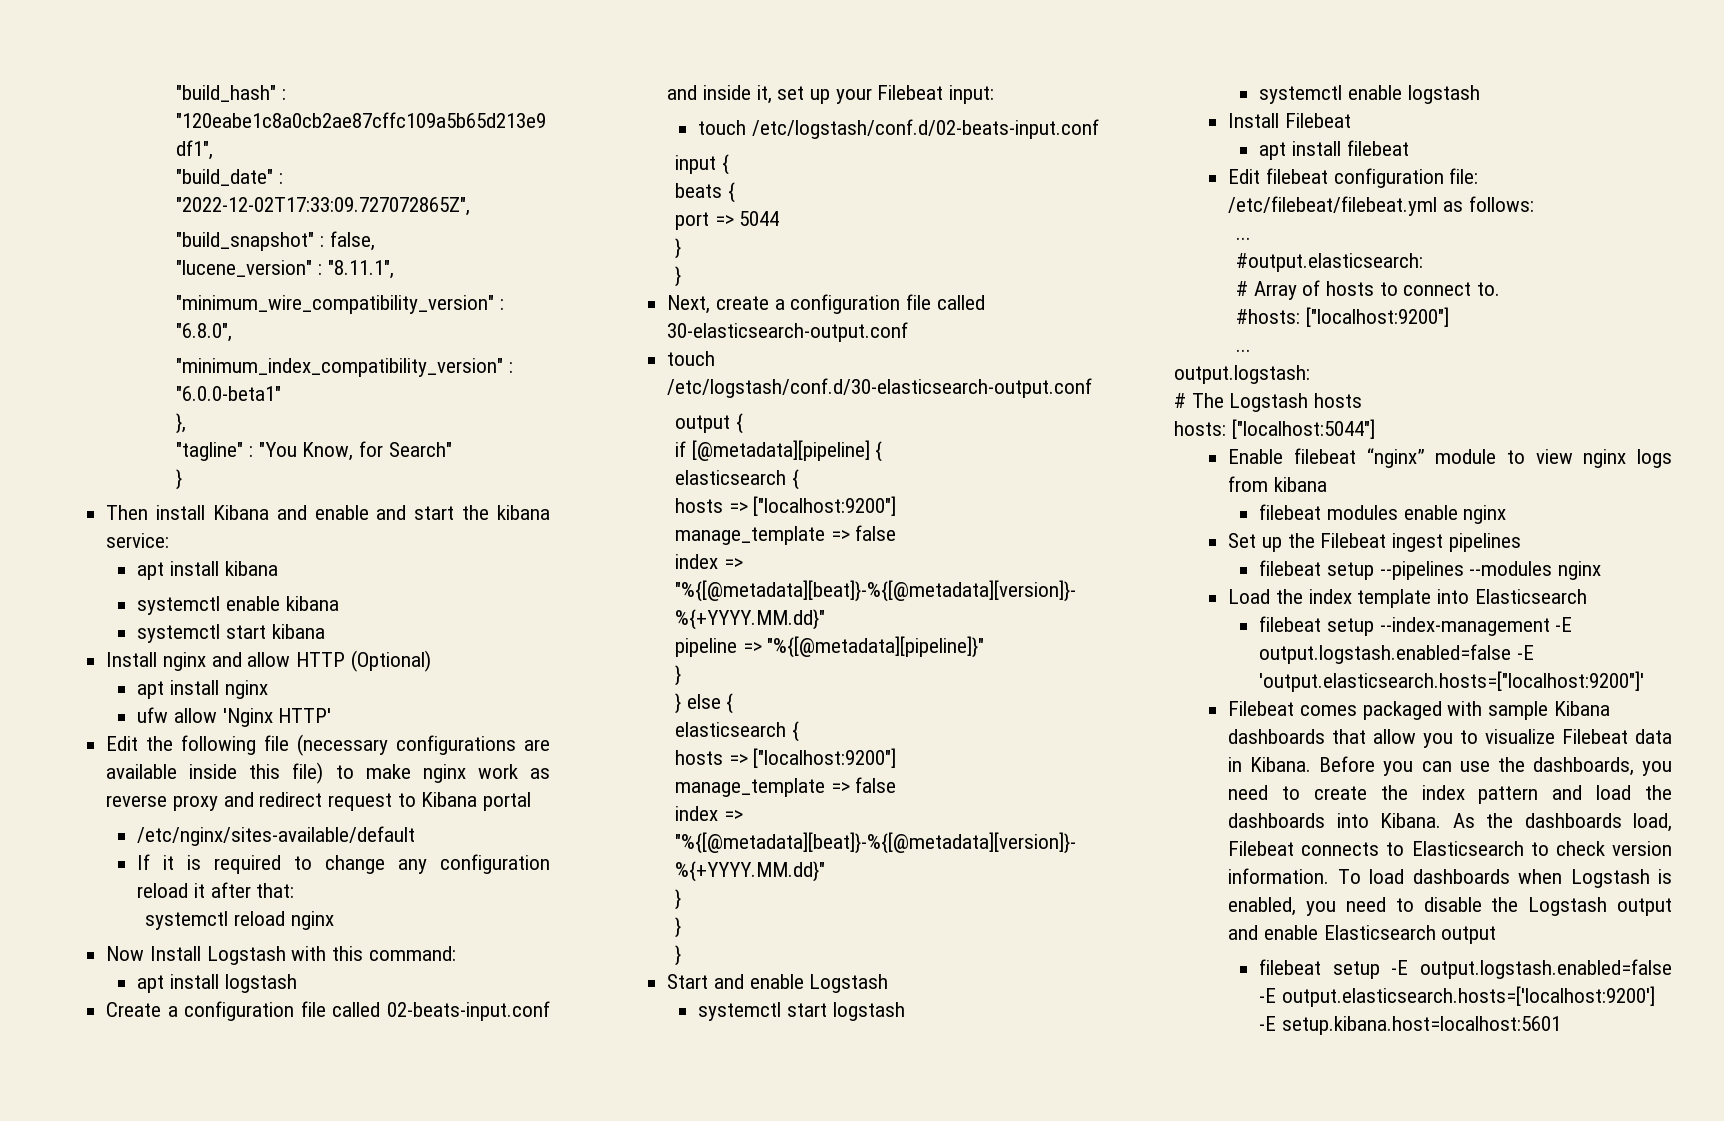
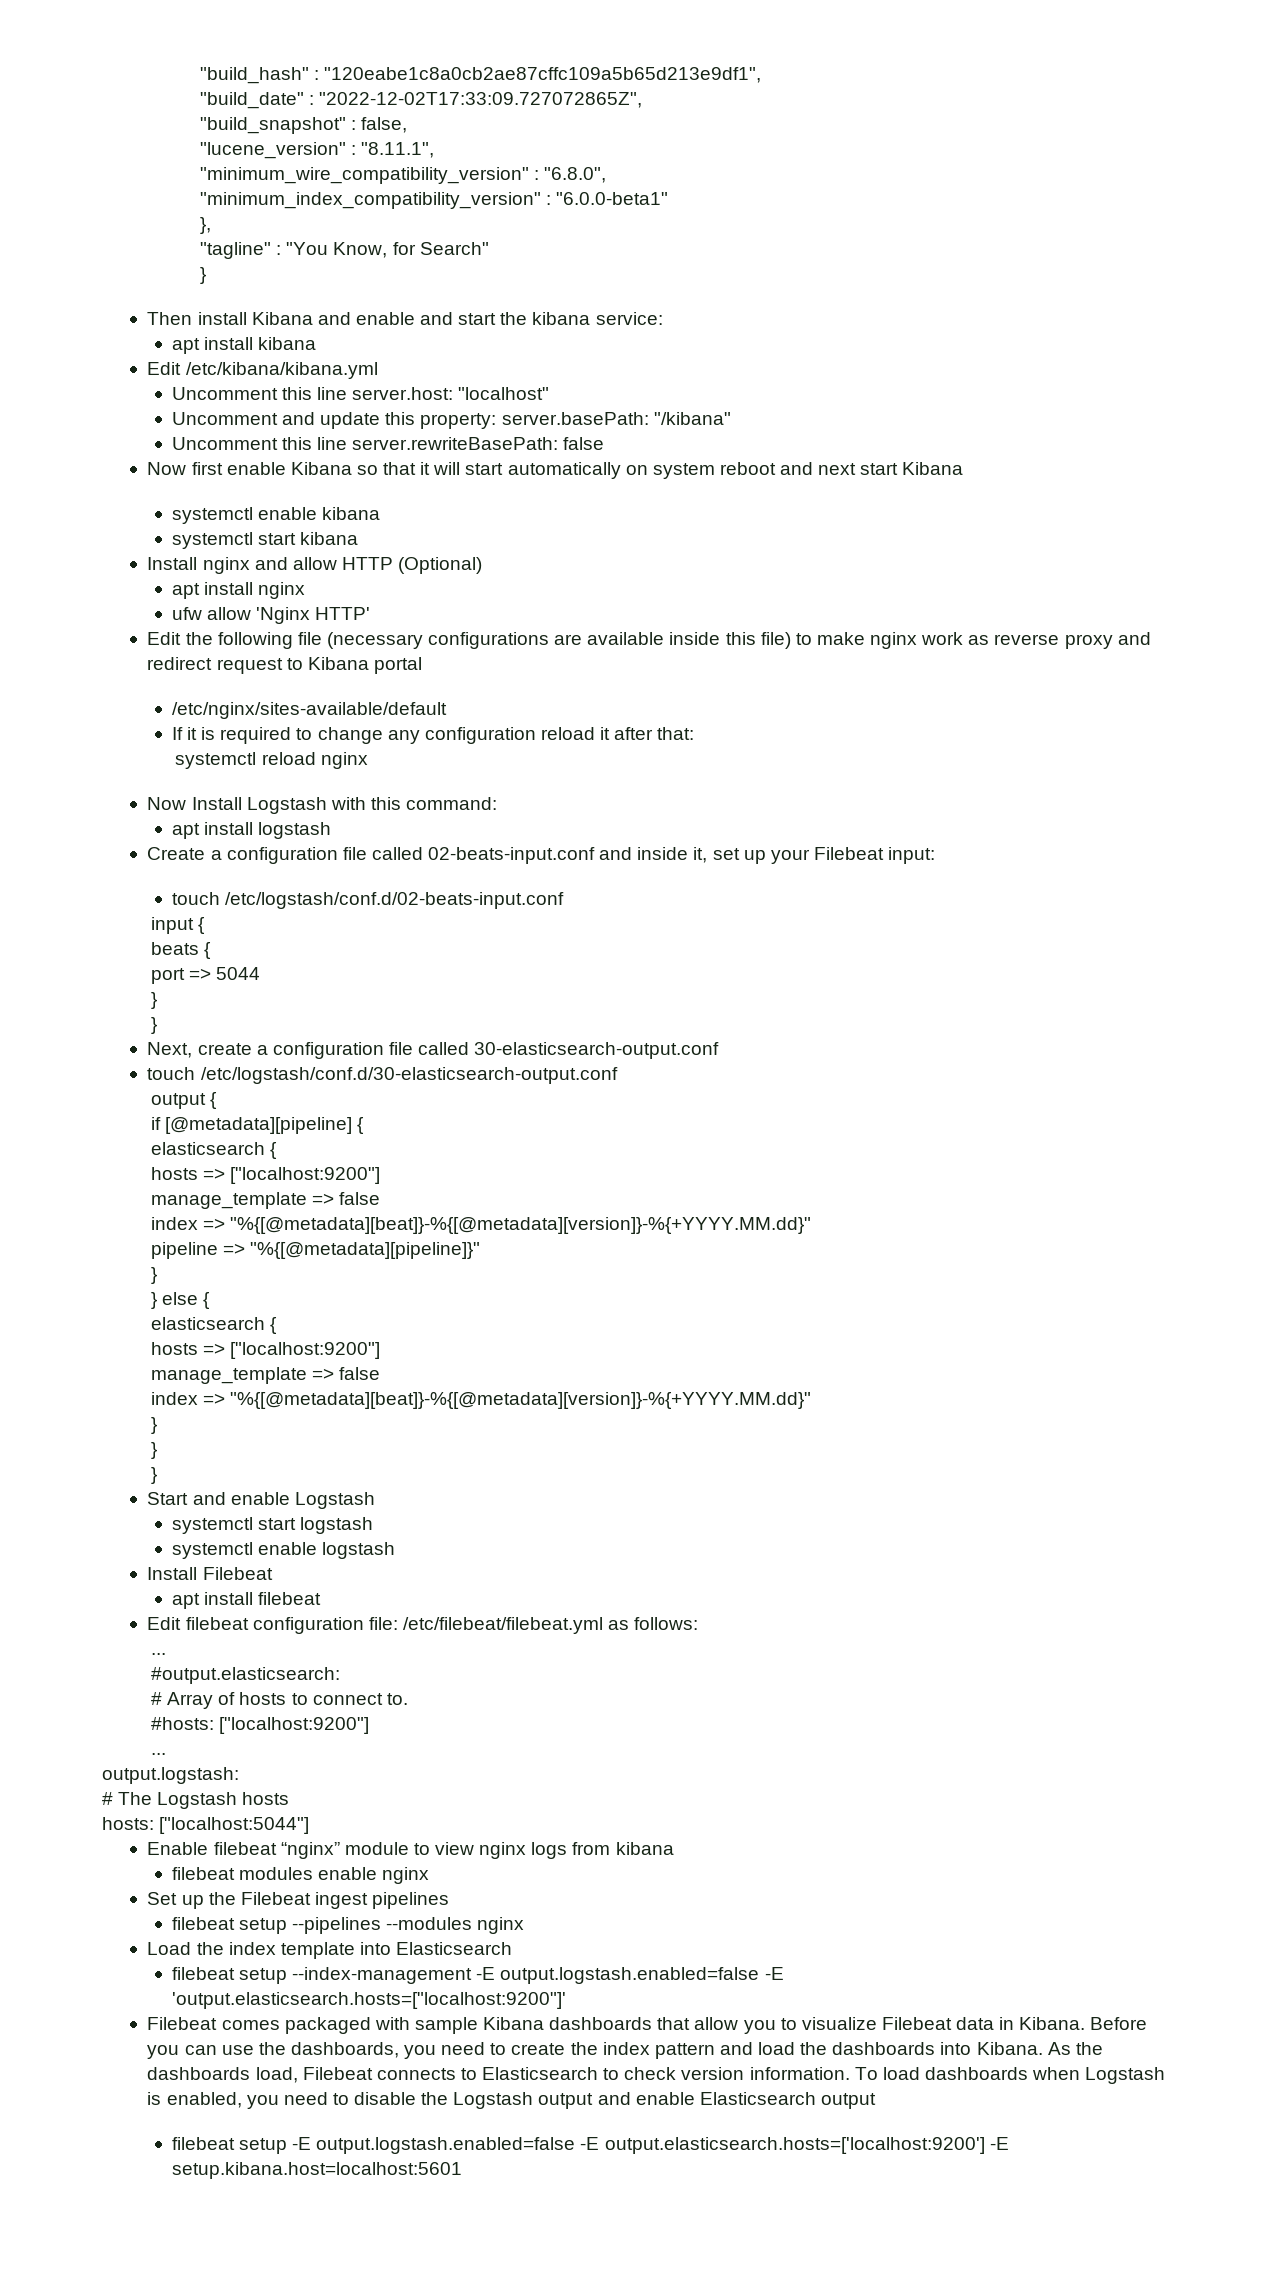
+ Edit /etc/kibana/kibana.yml
+ Uncomment this line server.host: "localhost"
+ Uncomment and update this property: server.basePath: "/kibana"
+ Uncomment this line server.rewriteBasePath: false
+ Now first enable Kibana so that it will start automatically on system reboot and next start Kibana

